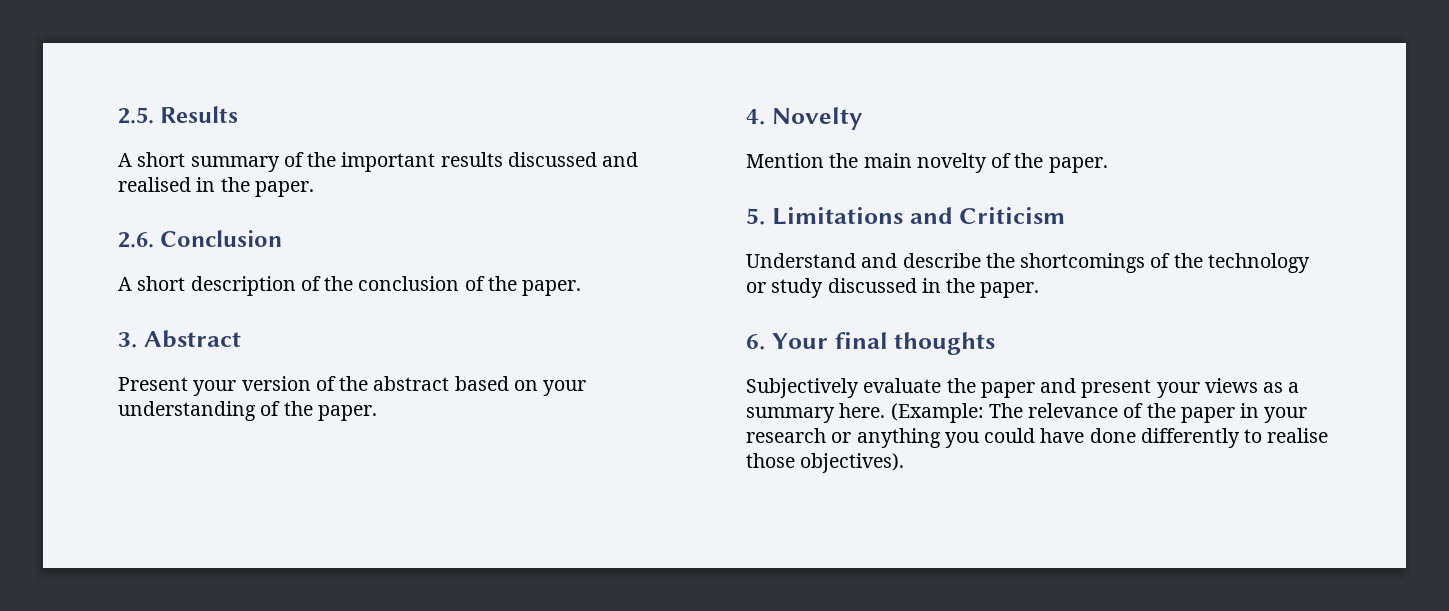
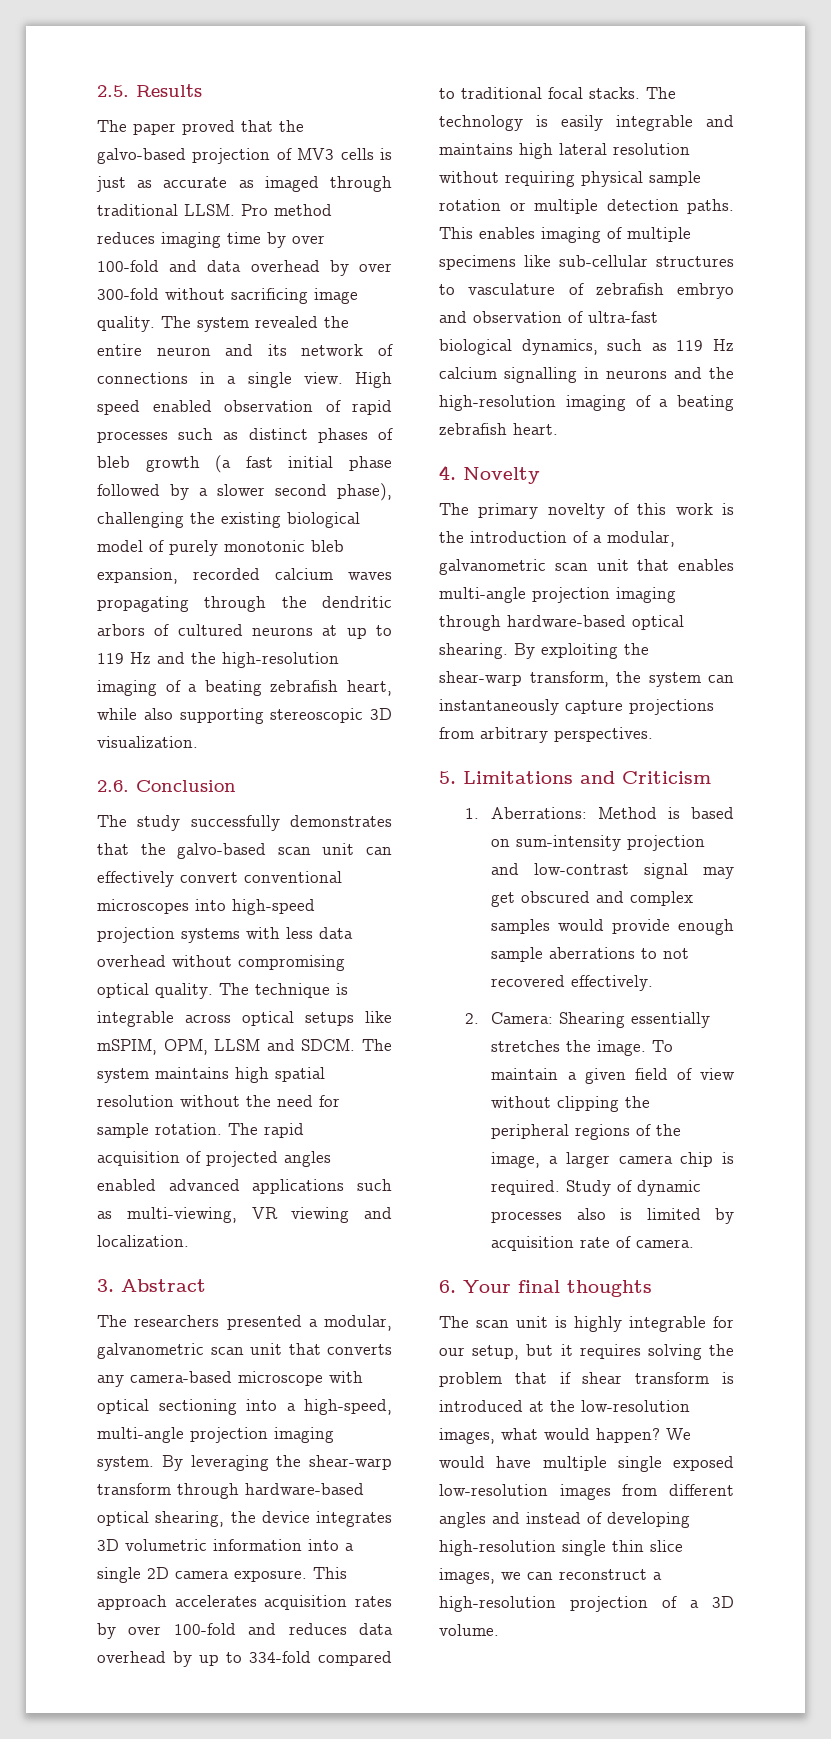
- A short summary of the important results discussed and realised in the paper.
+ The paper proved that the galvo-based projection of MV3 cells is just as accurate as imaged through traditional LLSM. Pro method reduces imaging time by over 100-fold and data overhead by over 300-fold without sacrificing image quality. The system revealed the entire neuron and its network of connections in a single view. High speed enabled observation of rapid processes such as distinct phases of bleb growth (a fast initial phase followed by a slower second phase), challenging the existing biological model of purely monotonic bleb expansion, recorded calcium waves propagating through the dendritic arbors of cultured neurons at up to 119 Hz and the high-resolution imaging of a beating zebrafish heart, while also supporting stereoscopic 3D visualization.
  2.6. Conclusion
- A short description of the conclusion of the paper.
+ The study successfully demonstrates that the galvo-based scan unit can effectively convert conventional microscopes into high-speed projection systems with less data overhead without compromising optical quality. The technique is integrable across optical setups like mSPIM, OPM, LLSM and SDCM. The system maintains high spatial resolution without the need for sample rotation. The rapid acquisition of projected angles enabled advanced applications such as multi-viewing, VR viewing and localization.
  3. Abstract
- Present your version of the abstract based on your understanding of the paper.
+ The researchers presented a modular, galvanometric scan unit that converts any camera-based microscope with optical sectioning into a high-speed, multi-angle projection imaging system. By leveraging the shear-warp transform through hardware-based optical shearing, the device integrates 3D volumetric information into a single 2D camera exposure. This approach accelerates acquisition rates by over 100-fold and reduces data overhead by up to 334-fold compared to traditional focal stacks. The technology is easily integrable and maintains high lateral resolution without requiring physical sample rotation or multiple detection paths. This enables imaging of multiple specimens like sub-cellular structures to vasculature of zebrafish embryo and observation of ultra-fast biological dynamics, such as 119 Hz calcium signalling in neurons and the high-resolution imaging of a beating zebrafish heart.
  4. Novelty
- Mention the main novelty of the paper.
+ The primary novelty of this work is the introduction of a modular, galvanometric scan unit that enables multi-angle projection imaging through hardware-based optical shearing. By exploiting the shear-warp transform, the system can instantaneously capture projections from arbitrary perspectives.
  5. Limitations and Criticism
- Understand and describe the shortcomings of the technology or study discussed in the paper.
+ 1. Aberrations: Method is based on sum-intensity projection and low-contrast signal may get obscured and complex samples would provide enough sample aberrations to not recovered effectively.
+ 2. Camera: Shearing essentially stretches the image. To maintain a given field of view without clipping the peripheral regions of the image, a larger camera chip is required. Study of dynamic processes also is limited by acquisition rate of camera.
  6. Your final thoughts
- Subjectively evaluate the paper and present your views as a summary here. (Example: The relevance of the paper in your research or anything you could have done differently to realise those objectives).
+ The scan unit is highly integrable for our setup, but it requires solving the problem that if shear transform is introduced at the low-resolution images, what would happen? We would have multiple single exposed low-resolution images from different angles and instead of developing high-resolution single thin slice images, we can reconstruct a high-resolution projection of a 3D volume.

